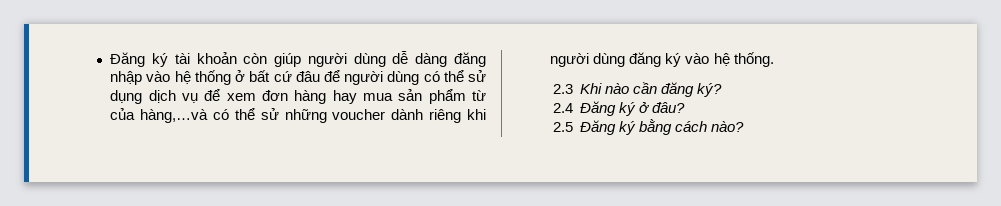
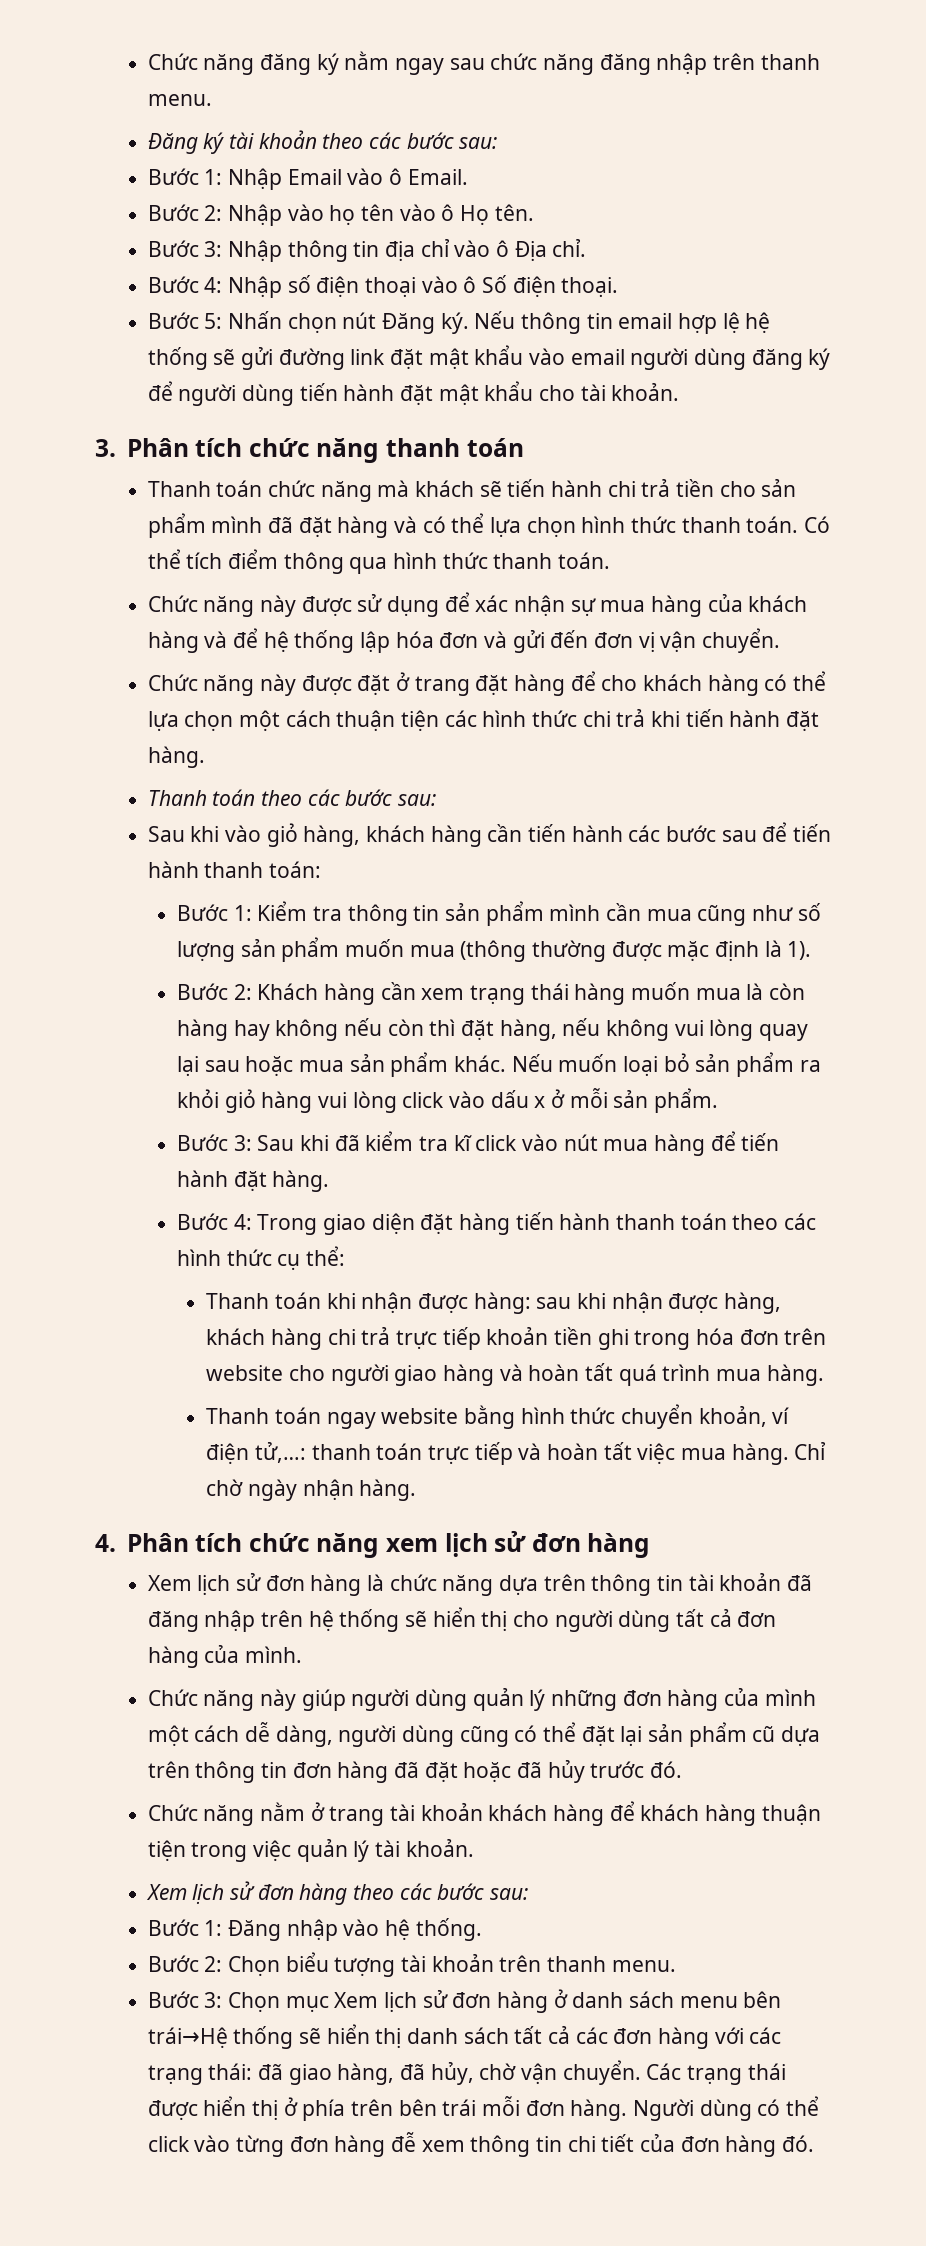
- Đăng ký tài khoản còn giúp người dùng dễ dàng đăng nhập vào hệ thống ở bất cứ đâu để người dùng có thể sử dụng dịch vụ để xem đơn hàng hay mua sản phẩm từ của hàng,…và có thể sử những voucher dành riêng khi người dùng đăng ký vào hệ thống.
- 2.3 Khi nào cần đăng ký?
- 2.4 Đăng ký ở đâu?
- 2.5 Đăng ký bằng cách nào?
+ Chức năng đăng ký nằm ngay sau chức năng đăng nhập trên thanh menu.
+ Đăng ký tài khoản theo các bước sau:
+ Bước 1: Nhập Email vào ô Email.
+ Bước 2: Nhập vào họ tên vào ô Họ tên.
+ Bước 3: Nhập thông tin địa chỉ vào ô Địa chỉ.
+ Bước 4: Nhập số điện thoại vào ô Số điện thoại.
+ Bước 5: Nhấn chọn nút Đăng ký. Nếu thông tin email hợp lệ hệ thống sẽ gửi đường link đặt mật khẩu vào email người dùng đăng ký để người dùng tiến hành đặt mật khẩu cho tài khoản.
+ 3. Phân tích chức năng thanh toán
+ Thanh toán chức năng mà khách sẽ tiến hành chi trả tiền cho sản phẩm mình đã đặt hàng và có thể lựa chọn hình thức thanh toán. Có thể tích điểm thông qua hình thức thanh toán.
+ Chức năng này được sử dụng để xác nhận sự mua hàng của khách hàng và để hệ thống lập hóa đơn và gửi đến đơn vị vận chuyển.
+ Chức năng này được đặt ở trang đặt hàng để cho khách hàng có thể lựa chọn một cách thuận tiện các hình thức chi trả khi tiến hành đặt hàng.
+ Thanh toán theo các bước sau:
+ Sau khi vào giỏ hàng, khách hàng cần tiến hành các bước sau để tiến hành thanh toán:
+ Bước 1: Kiểm tra thông tin sản phẩm mình cần mua cũng như số lượng sản phẩm muốn mua (thông thường được mặc định là 1).
+ Bước 2: Khách hàng cần xem trạng thái hàng muốn mua là còn hàng hay không nếu còn thì đặt hàng, nếu không vui lòng quay lại sau hoặc mua sản phẩm khác. Nếu muốn loại bỏ sản phẩm ra khỏi giỏ hàng vui lòng click vào dấu x ở mỗi sản phẩm.
+ Bước 3: Sau khi đã kiểm tra kĩ click vào nút mua hàng để tiến hành đặt hàng.
+ Bước 4: Trong giao diện đặt hàng tiến hành thanh toán theo các hình thức cụ thể:
+ Thanh toán khi nhận được hàng: sau khi nhận được hàng, khách hàng chi trả trực tiếp khoản tiền ghi trong hóa đơn trên website cho người giao hàng và hoàn tất quá trình mua hàng.
+ Thanh toán ngay website bằng hình thức chuyển khoản, ví điện tử,…: thanh toán trực tiếp và hoàn tất việc mua hàng. Chỉ chờ ngày nhận hàng.
+ 4. Phân tích chức năng xem lịch sử đơn hàng
+ Xem lịch sử đơn hàng là chức năng dựa trên thông tin tài khoản đã đăng nhập trên hệ thống sẽ hiển thị cho người dùng tất cả đơn hàng của mình.
+ Chức năng này giúp người dùng quản lý những đơn hàng của mình một cách dễ dàng, người dùng cũng có thể đặt lại sản phẩm cũ dựa trên thông tin đơn hàng đã đặt hoặc đã hủy trước đó.
+ Chức năng nằm ở trang tài khoản khách hàng để khách hàng thuận tiện trong việc quản lý tài khoản.
+ Xem lịch sử đơn hàng theo các bước sau:
+ Bước 1: Đăng nhập vào hệ thống.
+ Bước 2: Chọn biểu tượng tài khoản trên thanh menu.
+ Bước 3: Chọn mục Xem lịch sử đơn hàng ở danh sách menu bên trái→Hệ thống sẽ hiển thị danh sách tất cả các đơn hàng với các trạng thái: đã giao hàng, đã hủy, chờ vận chuyển. Các trạng thái được hiển thị ở phía trên bên trái mỗi đơn hàng. Người dùng có thể click vào từng đơn hàng đễ xem thông tin chi tiết của đơn hàng đó.

